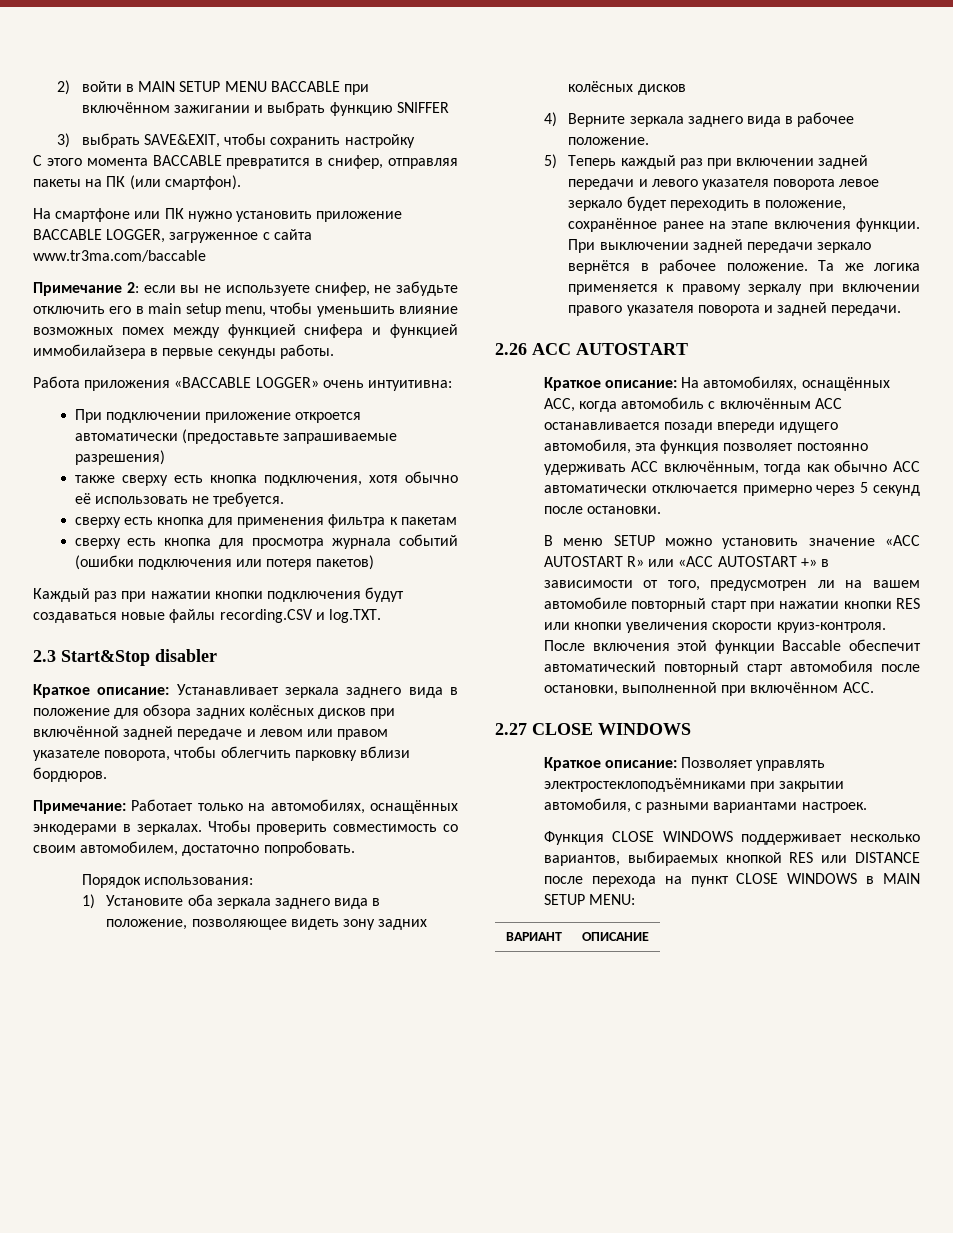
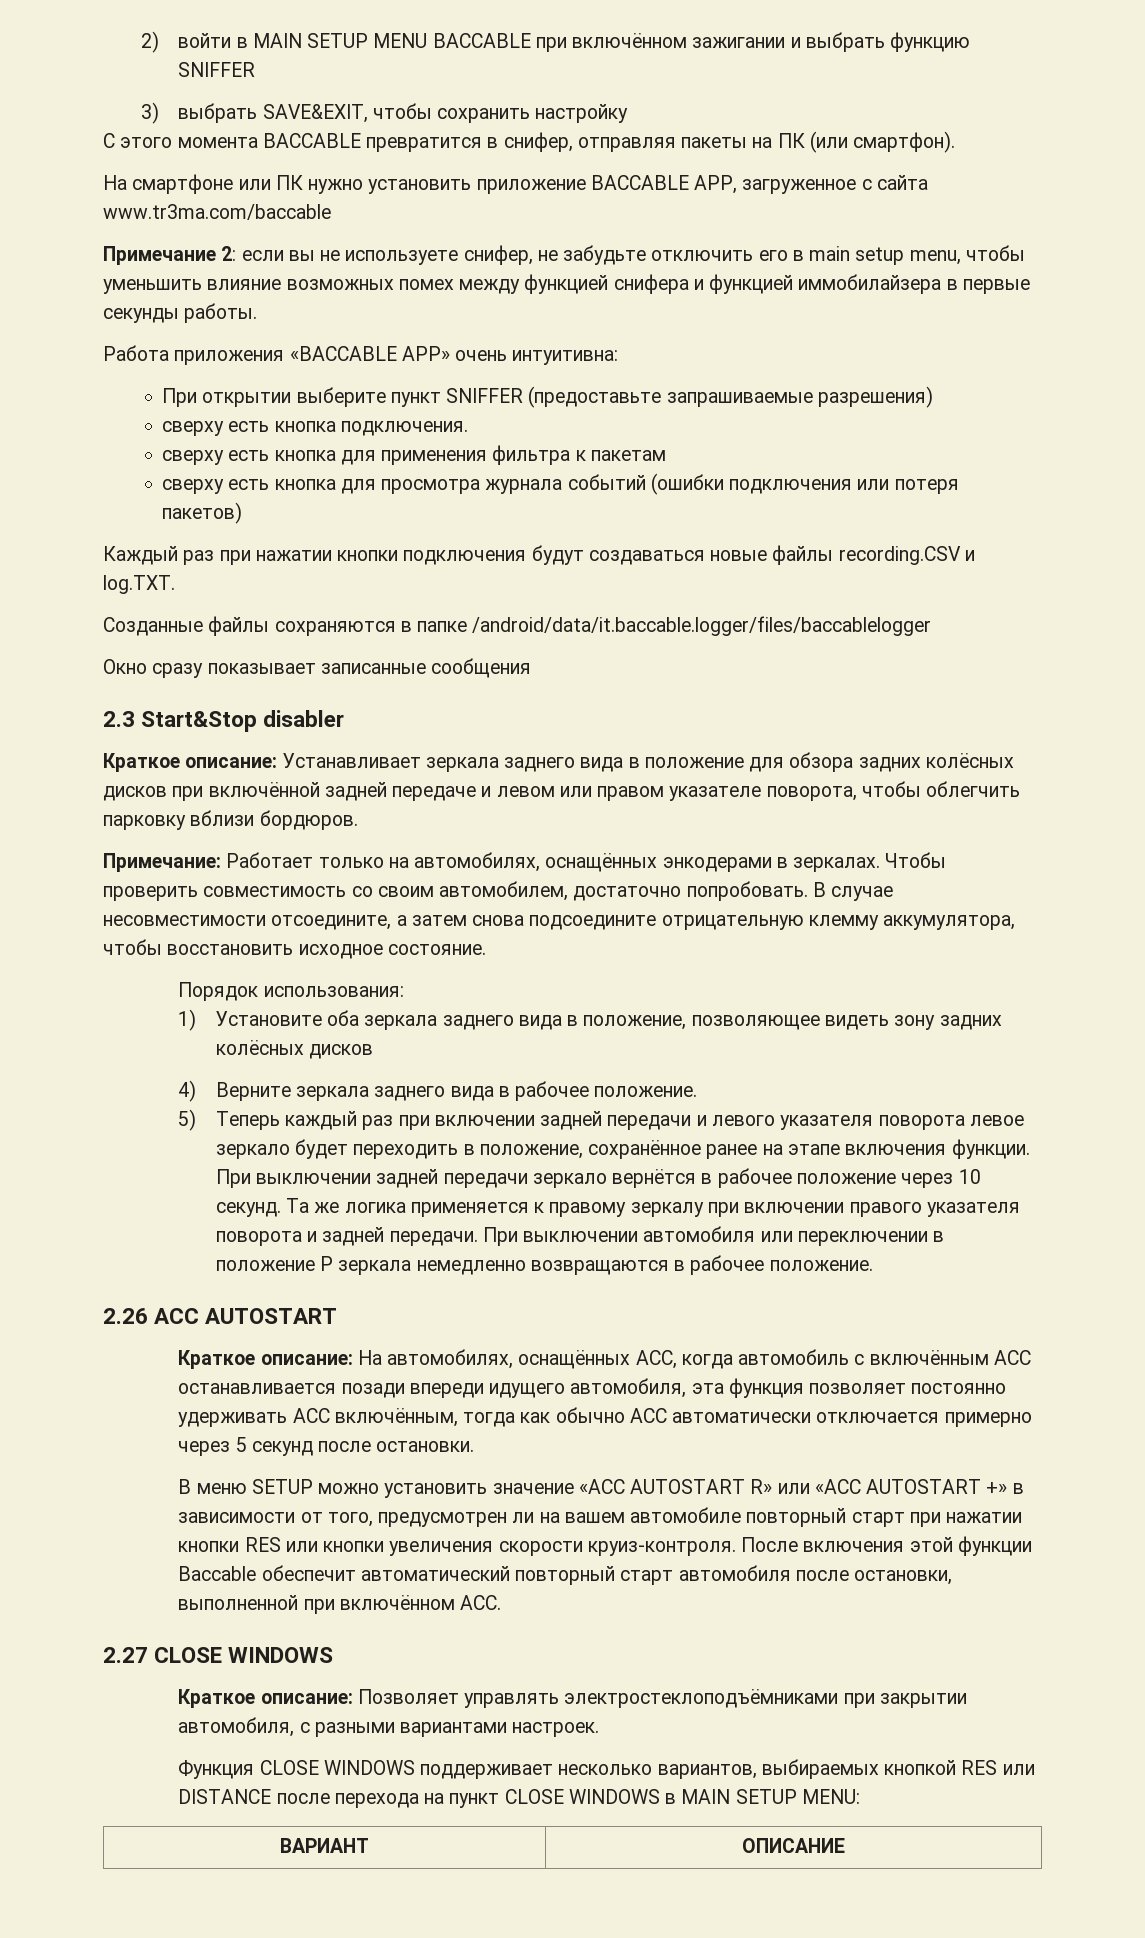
- На смартфоне или ПК нужно установить приложение BACCABLE LOGGER, загруженное с сайта www.tr3ma.com/baccable
+ На смартфоне или ПК нужно установить приложение BACCABLE APP, загруженное с сайта www.tr3ma.com/baccable
- Работа приложения «BACCABLE LOGGER» очень интуитивна:
+ Работа приложения «BACCABLE APP» очень интуитивна:
- При подключении приложение откроется автоматически (предоставьте запрашиваемые разрешения)
+ При открытии выберите пункт SNIFFER (предоставьте запрашиваемые разрешения)
- также сверху есть кнопка подключения, хотя обычно её использовать не требуется.
+ сверху есть кнопка подключения.
+ Созданные файлы сохраняются в папке /android/data/it.baccable.logger/files/baccablelogger
+ Окно сразу показывает записанные сообщения
+ В случае несовместимости отсоедините, а затем снова подсоедините отрицательную клемму аккумулятора, чтобы восстановить исходное состояние.
- При выключении задней передачи зеркало вернётся в рабочее положение.
+ При выключении задней передачи зеркало вернётся в рабочее положение через 10 секунд.
+ При выключении автомобиля или переключении в положение P зеркала немедленно возвращаются в рабочее положение.

